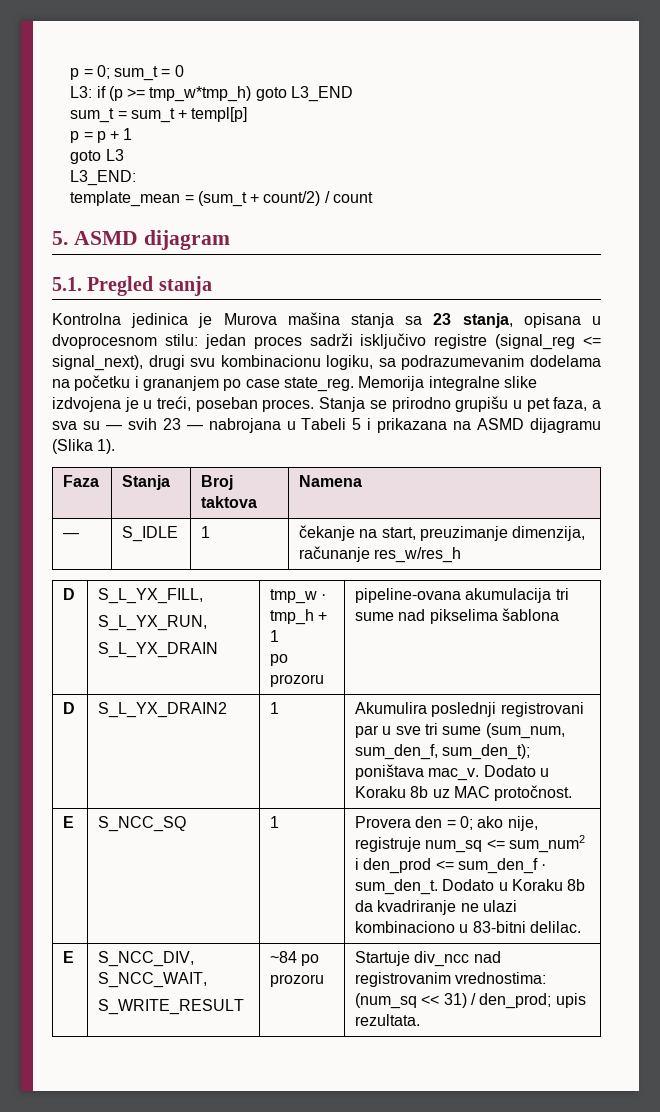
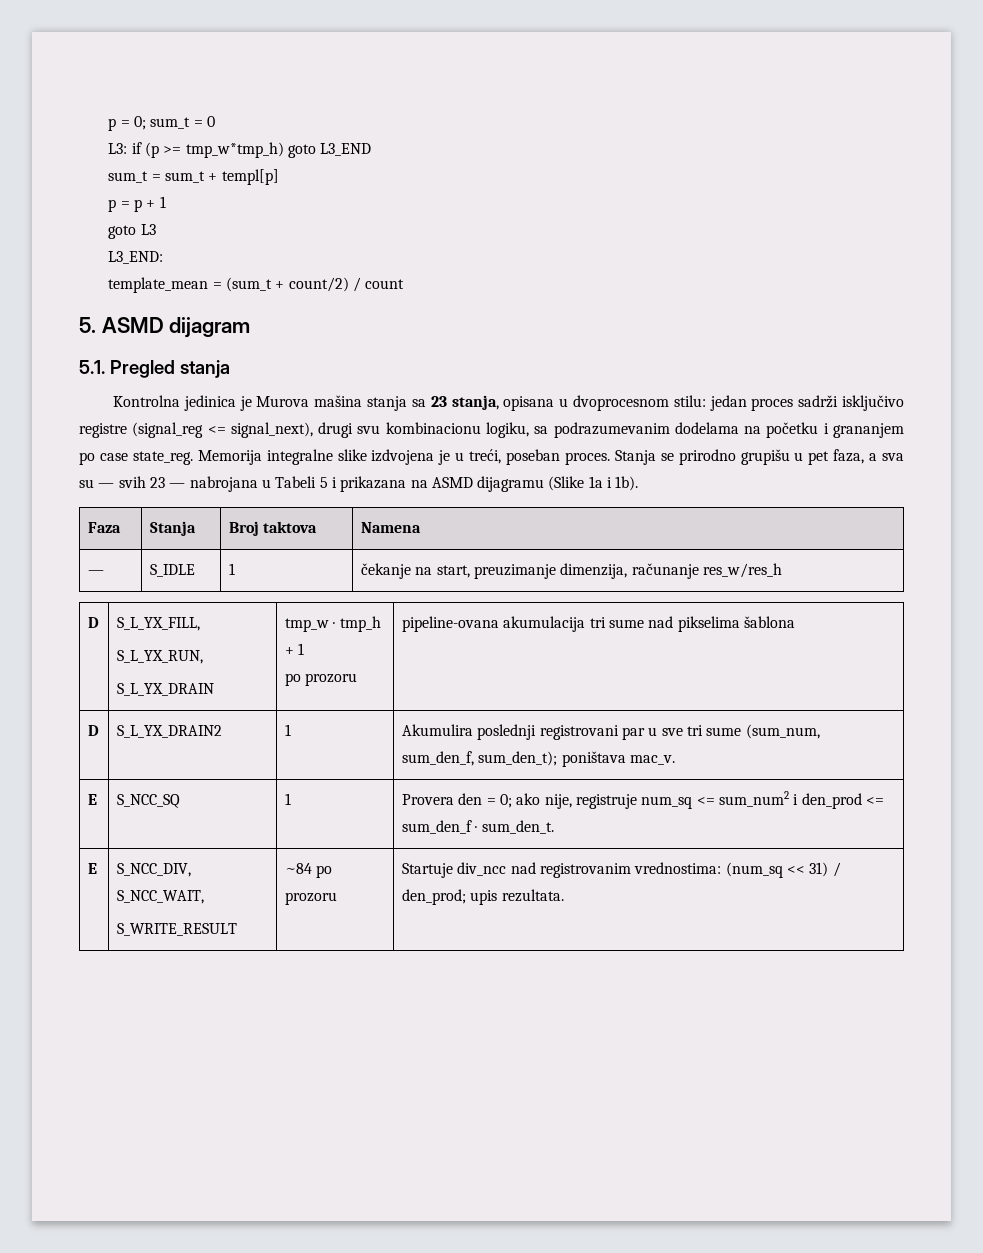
- Stanja se prirodno grupišu u pet faza, a sva su — svih 23 — nabrojana u Tabeli 5 i prikazana na ASMD dijagramu (Slika 1).
+ Stanja se prirodno grupišu u pet faza, a sva su — svih 23 — nabrojana u Tabeli 5 i prikazana na ASMD dijagramu (Slike 1a i 1b).
- D | S_L_YX_DRAIN2 | 1 | Akumulira poslednji registrovani par u sve tri sume (sum_num, sum_den_f, sum_den_t); poništava mac_v. Dodato u Koraku 8b uz MAC protočnost.
+ D | S_L_YX_DRAIN2 | 1 | Akumulira poslednji registrovani par u sve tri sume (sum_num, sum_den_f, sum_den_t); poništava mac_v.
- E | S_NCC_SQ | 1 | Provera den = 0; ako nije, registruje num_sq <= sum_num2 i den_prod <= sum_den_f · sum_den_t. Dodato u Koraku 8b da kvadriranje ne ulazi kombinaciono u 83-bitni delilac.
+ E | S_NCC_SQ | 1 | Provera den = 0; ako nije, registruje num_sq <= sum_num2 i den_prod <= sum_den_f · sum_den_t.

